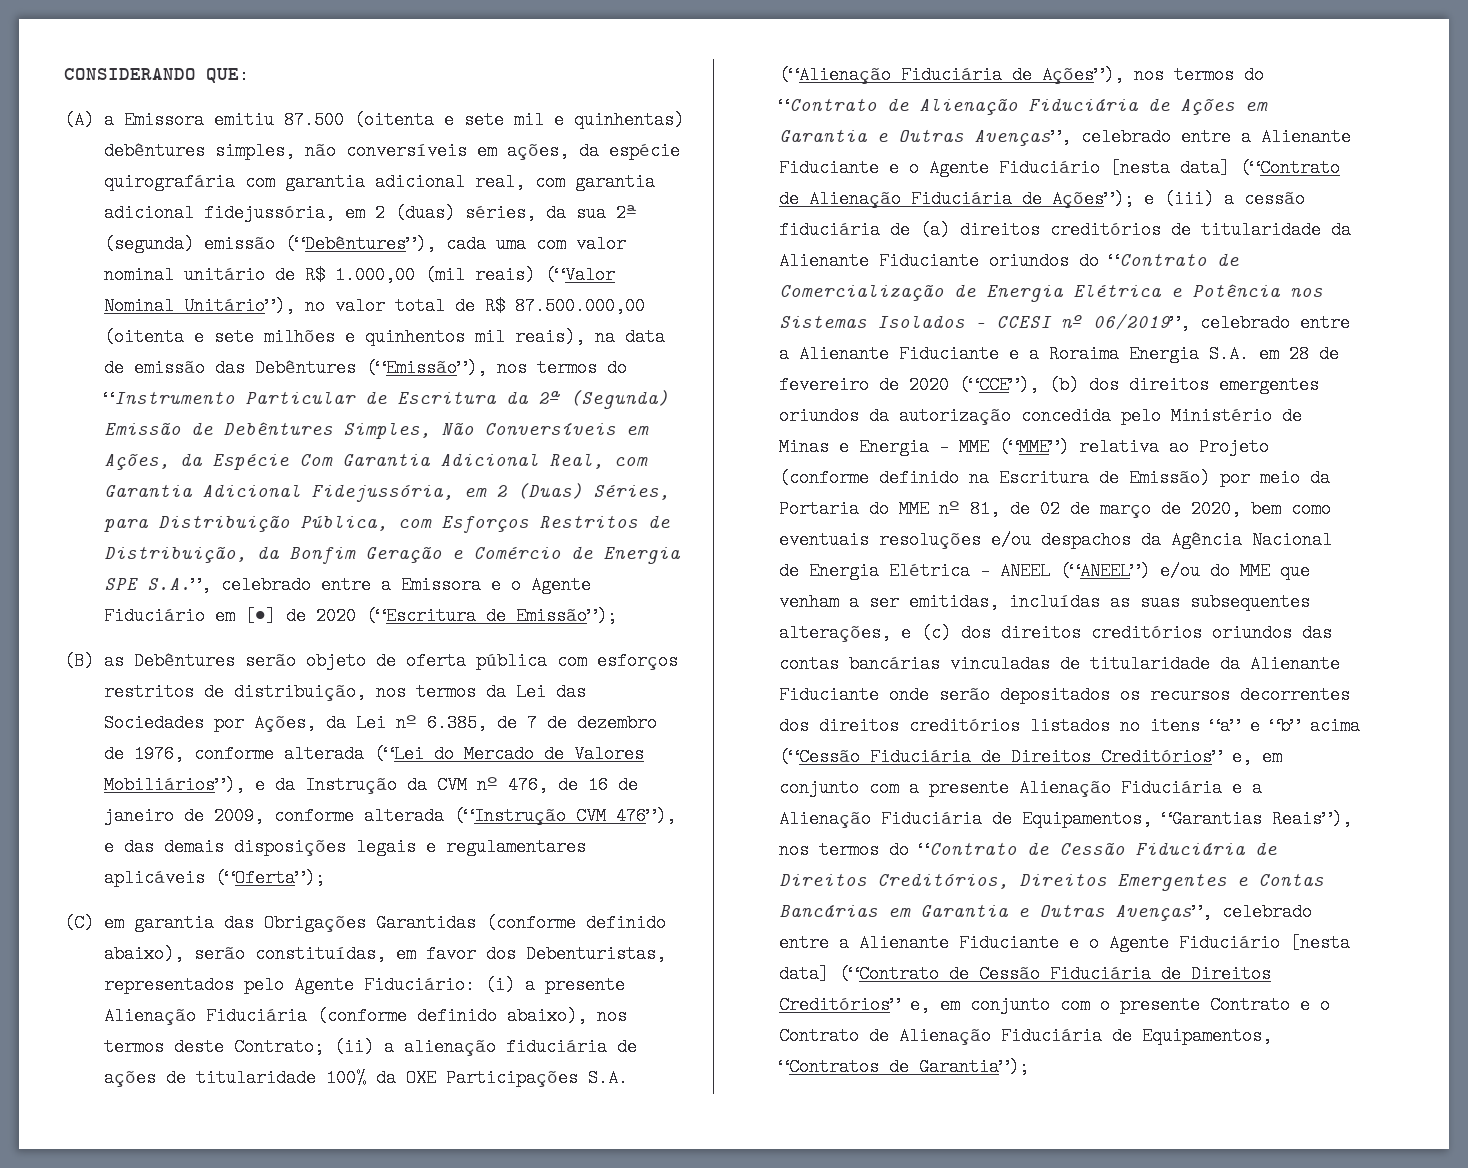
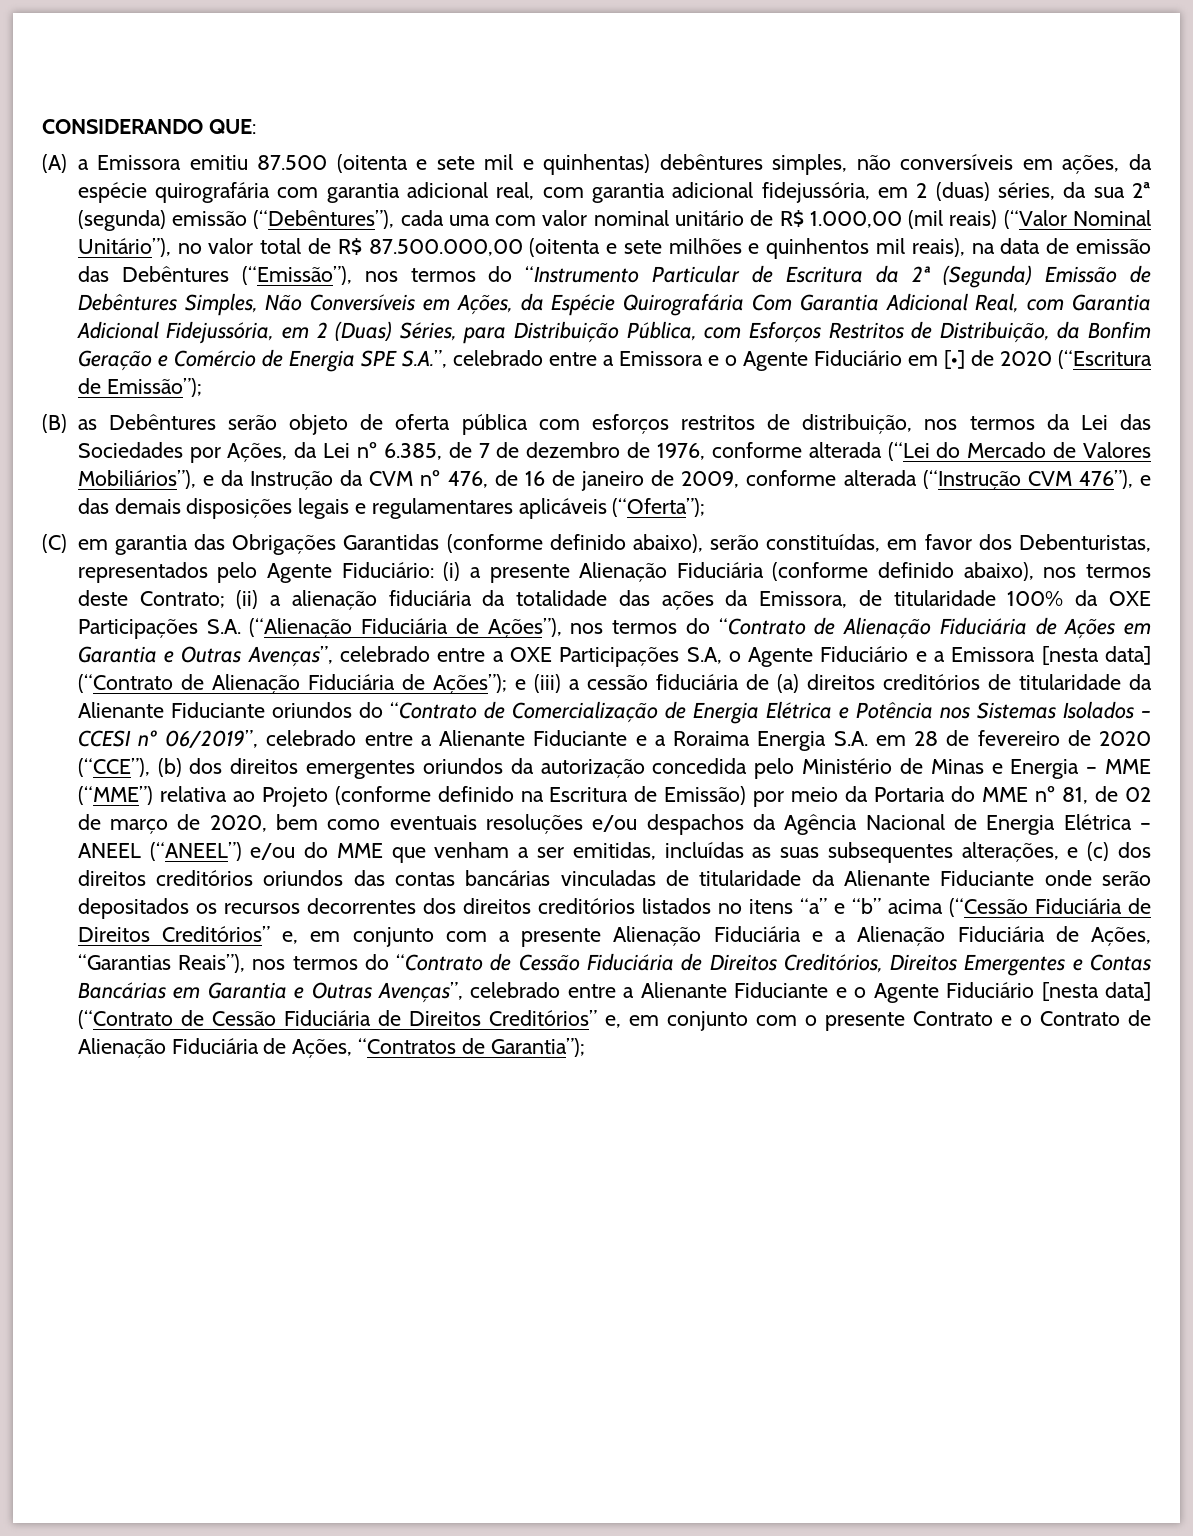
- (A) a Emissora emitiu 87.500 (oitenta e sete mil e quinhentas) debêntures simples, não conversíveis em ações, da espécie quirografária com garantia adicional real, com garantia adicional fidejussória, em 2 (duas) séries, da sua 2ª (segunda) emissão (“Debêntures”), cada uma com valor nominal unitário de R$ 1.000,00 (mil reais) (“Valor Nominal Unitário”), no valor total de R$ 87.500.000,00 (oitenta e sete milhões e quinhentos mil reais), na data de emissão das Debêntures (“Emissão”), nos termos do “Instrumento Particular de Escritura da 2ª (Segunda) Emissão de Debêntures Simples, Não Conversíveis em Ações, da Espécie Com Garantia Adicional Real, com Garantia Adicional Fidejussória, em 2 (Duas) Séries, para Distribuição Pública, com Esforços Restritos de Distribuição, da Bonfim Geração e Comércio de Energia SPE S.A.”, celebrado entre a Emissora e o Agente Fiduciário em [•] de 2020 (“Escritura de Emissão”);
+ (A) a Emissora emitiu 87.500 (oitenta e sete mil e quinhentas) debêntures simples, não conversíveis em ações, da espécie quirografária com garantia adicional real, com garantia adicional fidejussória, em 2 (duas) séries, da sua 2ª (segunda) emissão (“Debêntures”), cada uma com valor nominal unitário de R$ 1.000,00 (mil reais) (“Valor Nominal Unitário”), no valor total de R$ 87.500.000,00 (oitenta e sete milhões e quinhentos mil reais), na data de emissão das Debêntures (“Emissão”), nos termos do “Instrumento Particular de Escritura da 2ª (Segunda) Emissão de Debêntures Simples, Não Conversíveis em Ações, da Espécie Quirografária Com Garantia Adicional Real, com Garantia Adicional Fidejussória, em 2 (Duas) Séries, para Distribuição Pública, com Esforços Restritos de Distribuição, da Bonfim Geração e Comércio de Energia SPE S.A.”, celebrado entre a Emissora e o Agente Fiduciário em [•] de 2020 (“Escritura de Emissão”);
- (ii) a alienação fiduciária de ações de titularidade 100% da OXE Participações S.A. (“Alienação Fiduciária de Ações”), nos termos do “Contrato de Alienação Fiduciária de Ações em Garantia e Outras Avenças”, celebrado entre a Alienante Fiduciante e o Agente Fiduciário [nesta data] (“Contrato de Alienação Fiduciária de Ações”);
+ (ii) a alienação fiduciária da totalidade das ações da Emissora, de titularidade 100% da OXE Participações S.A. (“Alienação Fiduciária de Ações”), nos termos do “Contrato de Alienação Fiduciária de Ações em Garantia e Outras Avenças”, celebrado entre a OXE Participações S.A, o Agente Fiduciário e a Emissora [nesta data] (“Contrato de Alienação Fiduciária de Ações”);
- e (iii) a cessão fiduciária de (a) direitos creditórios de titularidade da Alienante Fiduciante oriundos do “Contrato de Comercialização de Energia Elétrica e Potência nos Sistemas Isolados – CCESI nº 06/2019”, celebrado entre a Alienante Fiduciante e a Roraima Energia S.A. em 28 de fevereiro de 2020 (“CCE”), (b) dos direitos emergentes oriundos da autorização concedida pelo Ministério de Minas e Energia – MME (“MME”) relativa ao Projeto (conforme definido na Escritura de Emissão) por meio da Portaria do MME nº 81, de 02 de março de 2020, bem como eventuais resoluções e/ou despachos da Agência Nacional de Energia Elétrica – ANEEL (“ANEEL”) e/ou do MME que venham a ser emitidas, incluídas as suas subsequentes alterações, e (c) dos direitos creditórios oriundos das contas bancárias vinculadas de titularidade da Alienante Fiduciante onde serão depositados os recursos decorrentes dos direitos creditórios listados no itens “a” e “b” acima (“Cessão Fiduciária de Direitos Creditórios” e, em conjunto com a presente Alienação Fiduciária e a Alienação Fiduciária de Equipamentos, “Garantias Reais”), nos termos do “Contrato de Cessão Fiduciária de Direitos Creditórios, Direitos Emergentes e Contas Bancárias em Garantia e Outras Avenças”, celebrado entre a Alienante Fiduciante e o Agente Fiduciário [nesta data] (“Contrato de Cessão Fiduciária de Direitos Creditórios” e, em conjunto com o presente Contrato e o Contrato de Alienação Fiduciária de Equipamentos, “Contratos de Garantia”);
+ e (iii) a cessão fiduciária de (a) direitos creditórios de titularidade da Alienante Fiduciante oriundos do “Contrato de Comercialização de Energia Elétrica e Potência nos Sistemas Isolados – CCESI nº 06/2019”, celebrado entre a Alienante Fiduciante e a Roraima Energia S.A. em 28 de fevereiro de 2020 (“CCE”), (b) dos direitos emergentes oriundos da autorização concedida pelo Ministério de Minas e Energia – MME (“MME”) relativa ao Projeto (conforme definido na Escritura de Emissão) por meio da Portaria do MME nº 81, de 02 de março de 2020, bem como eventuais resoluções e/ou despachos da Agência Nacional de Energia Elétrica – ANEEL (“ANEEL”) e/ou do MME que venham a ser emitidas, incluídas as suas subsequentes alterações, e (c) dos direitos creditórios oriundos das contas bancárias vinculadas de titularidade da Alienante Fiduciante onde serão depositados os recursos decorrentes dos direitos creditórios listados no itens “a” e “b” acima (“Cessão Fiduciária de Direitos Creditórios” e, em conjunto com a presente Alienação Fiduciária e a Alienação Fiduciária de Ações, “Garantias Reais”), nos termos do “Contrato de Cessão Fiduciária de Direitos Creditórios, Direitos Emergentes e Contas Bancárias em Garantia e Outras Avenças”, celebrado entre a Alienante Fiduciante e o Agente Fiduciário [nesta data] (“Contrato de Cessão Fiduciária de Direitos Creditórios” e, em conjunto com o presente Contrato e o Contrato de Alienação Fiduciária de Ações, “Contratos de Garantia”);

